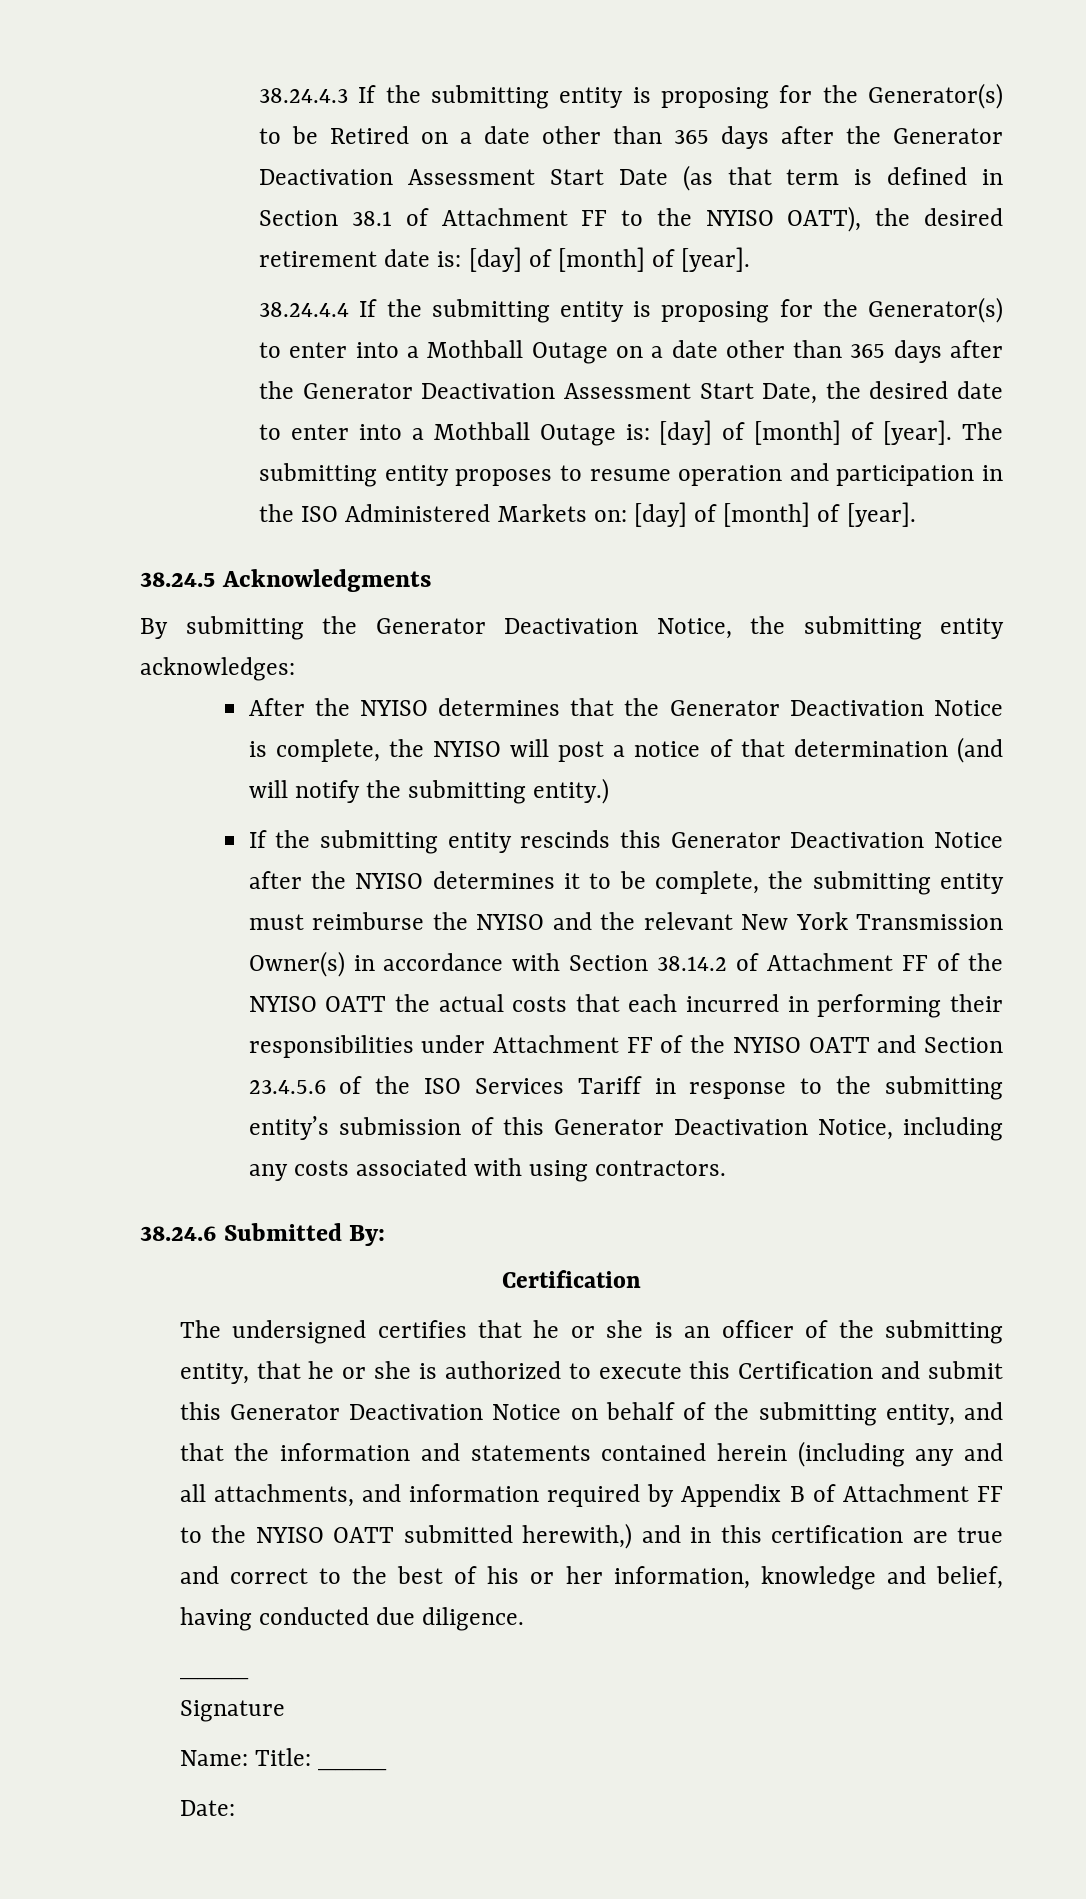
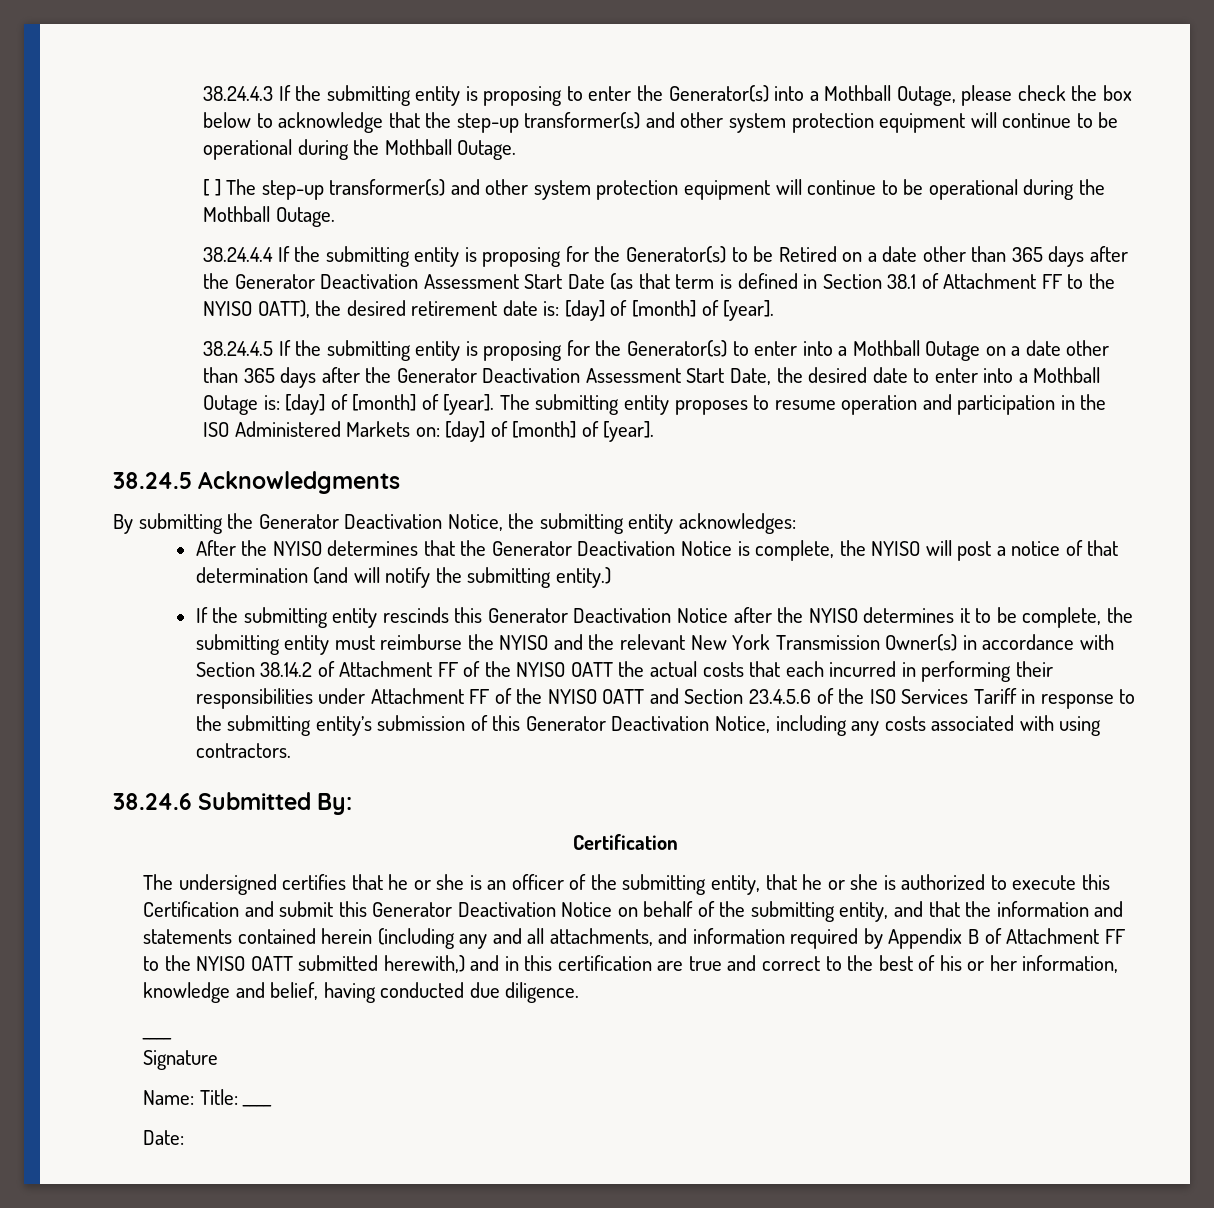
- 38.24.4.3 If the submitting entity is proposing for the Generator(s) to be Retired on a date other than 365 days after the Generator Deactivation Assessment Start Date (as that term is defined in Section 38.1 of Attachment FF to the NYISO OATT), the desired retirement date is: [day] of [month] of [year].
+ 38.24.4.3 If the submitting entity is proposing to enter the Generator(s) into a Mothball Outage, please check the box below to acknowledge that the step-up transformer(s) and other system protection equipment will continue to be operational during the Mothball Outage.
+ [ ] The step-up transformer(s) and other system protection equipment will continue to be operational during the Mothball Outage.
+ 38.24.4.4 If the submitting entity is proposing for the Generator(s) to be Retired on a date other than 365 days after the Generator Deactivation Assessment Start Date (as that term is defined in Section 38.1 of Attachment FF to the NYISO OATT), the desired retirement date is: [day] of [month] of [year].
- 38.24.4.4 If the submitting entity is proposing for the Generator(s) to enter into a Mothball Outage on a date other than 365 days after the Generator Deactivation Assessment Start Date, the desired date to enter into a Mothball Outage is: [day] of [month] of [year].
+ 38.24.4.5 If the submitting entity is proposing for the Generator(s) to enter into a Mothball Outage on a date other than 365 days after the Generator Deactivation Assessment Start Date, the desired date to enter into a Mothball Outage is: [day] of [month] of [year].

